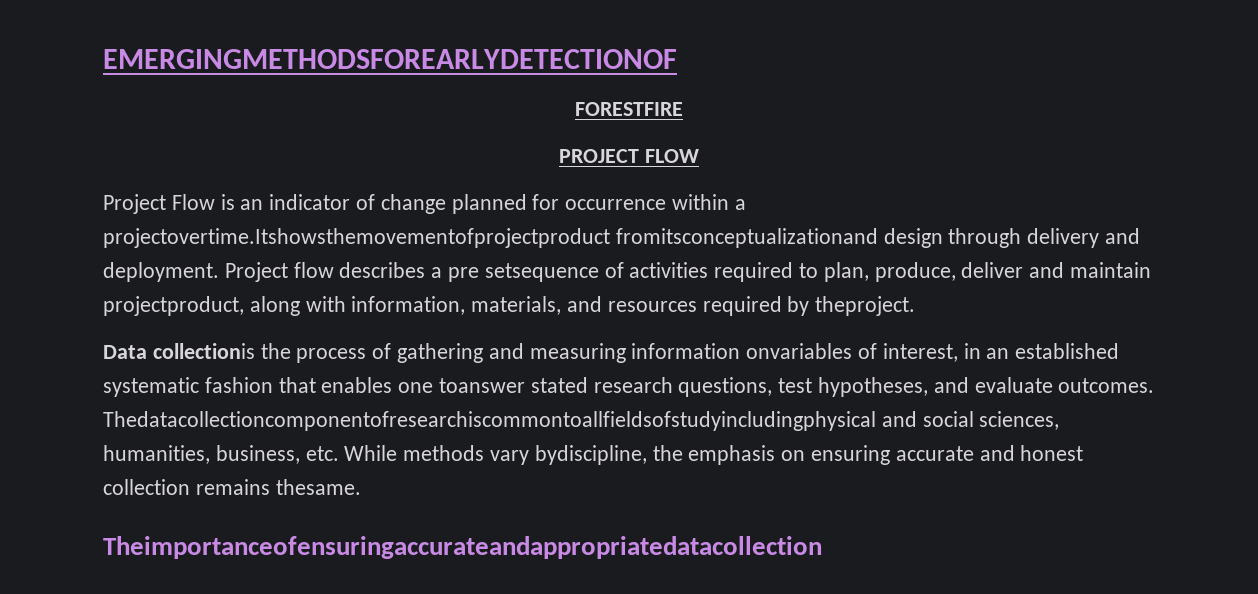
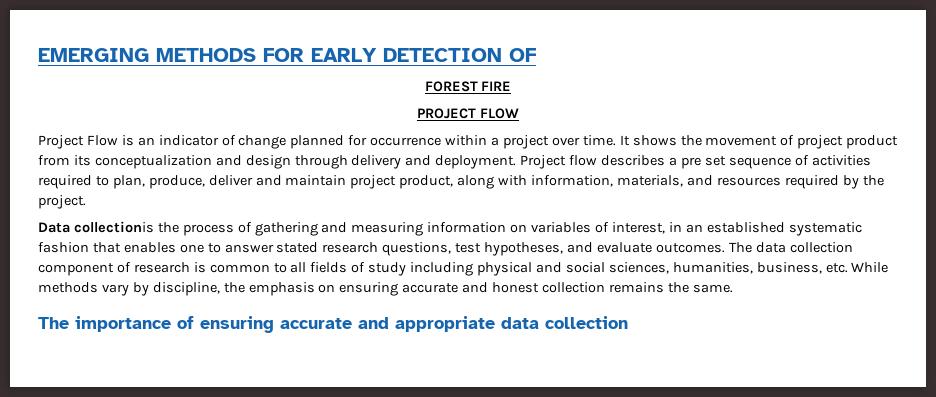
- EMERGINGMETHODSFOREARLYDETECTIONOF
- FORESTFIRE
+ EMERGING METHODS FOR EARLY DETECTION OF
+ FOREST FIRE
- Project Flow is an indicator of change planned for occurrence within a projectovertime.Itshowsthemovementofprojectproduct fromitsconceptualizationand design through delivery and deployment.
+ Project Flow is an indicator of change planned for occurrence within a project over time. It shows the movement of project product from its conceptualization and design through delivery and deployment.
- Project flow describes a pre setsequence of activities required to plan, produce, deliver and maintain projectproduct, along with information, materials, and resources required by theproject.
+ Project flow describes a pre set sequence of activities required to plan, produce, deliver and maintain project product, along with information, materials, and resources required by the project.
- Data collectionis the process of gathering and measuring information onvariables of interest, in an established systematic fashion that enables one toanswer stated research questions, test hypotheses, and evaluate outcomes.
+ Data collectionis the process of gathering and measuring information on variables of interest, in an established systematic fashion that enables one to answer stated research questions, test hypotheses, and evaluate outcomes.
- Thedatacollectioncomponentofresearchiscommontoallfieldsofstudyincludingphysical and social sciences, humanities, business, etc. While methods vary bydiscipline, the emphasis on ensuring accurate and honest collection remains thesame.
- Theimportanceofensuringaccurateandappropriatedatacollection
+ The data collection component of research is common to all fields of study including physical and social sciences, humanities, business, etc. While methods vary by discipline, the emphasis on ensuring accurate and honest collection remains the same.
+ The importance of ensuring accurate and appropriate data collection

